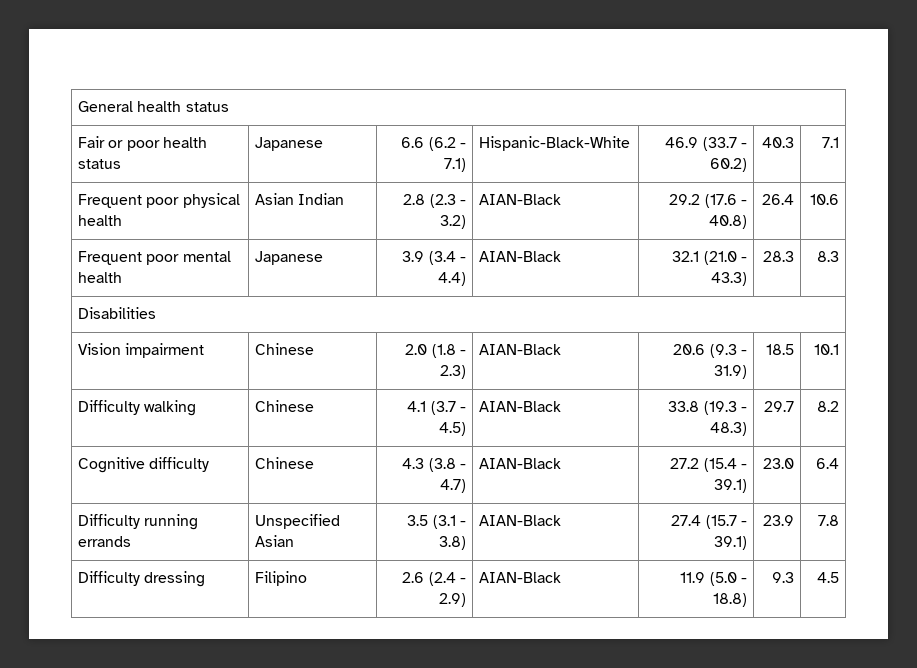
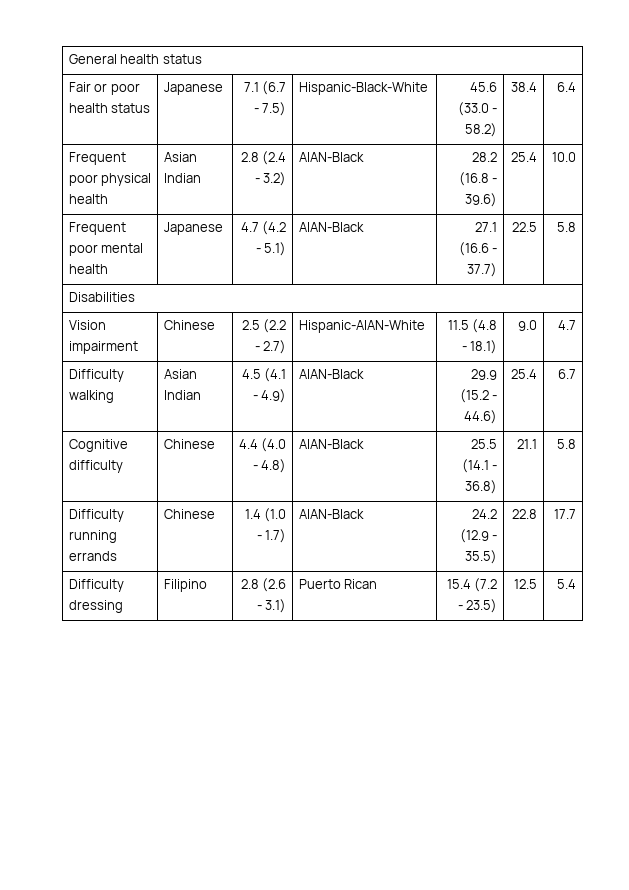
- Fair or poor health status | Japanese | 6.6 (6.2 - 7.1) | Hispanic-Black-White | 46.9 (33.7 - 60.2) | 40.3 | 7.1
+ Fair or poor health status | Japanese | 7.1 (6.7 - 7.5) | Hispanic-Black-White | 45.6 (33.0 - 58.2) | 38.4 | 6.4
- Frequent poor physical health | Asian Indian | 2.8 (2.3 - 3.2) | AIAN-Black | 29.2 (17.6 - 40.8) | 26.4 | 10.6
+ Frequent poor physical health | Asian Indian | 2.8 (2.4 - 3.2) | AIAN-Black | 28.2 (16.8 - 39.6) | 25.4 | 10.0
- Frequent poor mental health | Japanese | 3.9 (3.4 - 4.4) | AIAN-Black | 32.1 (21.0 - 43.3) | 28.3 | 8.3
+ Frequent poor mental health | Japanese | 4.7 (4.2 - 5.1) | AIAN-Black | 27.1 (16.6 - 37.7) | 22.5 | 5.8
  Disabilities
- Vision impairment | Chinese | 2.0 (1.8 - 2.3) | AIAN-Black | 20.6 (9.3 - 31.9) | 18.5 | 10.1
- Difficulty walking | Chinese | 4.1 (3.7 - 4.5) | AIAN-Black | 33.8 (19.3 - 48.3) | 29.7 | 8.2
- Cognitive difficulty | Chinese | 4.3 (3.8 - 4.7) | AIAN-Black | 27.2 (15.4 - 39.1) | 23.0 | 6.4
- Difficulty running errands | Unspecified Asian | 3.5 (3.1 - 3.8) | AIAN-Black | 27.4 (15.7 - 39.1) | 23.9 | 7.8
- Difficulty dressing | Filipino | 2.6 (2.4 - 2.9) | AIAN-Black | 11.9 (5.0 - 18.8) | 9.3 | 4.5
+ Vision impairment | Chinese | 2.5 (2.2 - 2.7) | Hispanic-AIAN-White | 11.5 (4.8 - 18.1) | 9.0 | 4.7
+ Difficulty walking | Asian Indian | 4.5 (4.1 - 4.9) | AIAN-Black | 29.9 (15.2 - 44.6) | 25.4 | 6.7
+ Cognitive difficulty | Chinese | 4.4 (4.0 - 4.8) | AIAN-Black | 25.5 (14.1 - 36.8) | 21.1 | 5.8
+ Difficulty running errands | Chinese | 1.4 (1.0 - 1.7) | AIAN-Black | 24.2 (12.9 - 35.5) | 22.8 | 17.7
+ Difficulty dressing | Filipino | 2.8 (2.6 - 3.1) | Puerto Rican | 15.4 (7.2 - 23.5) | 12.5 | 5.4

